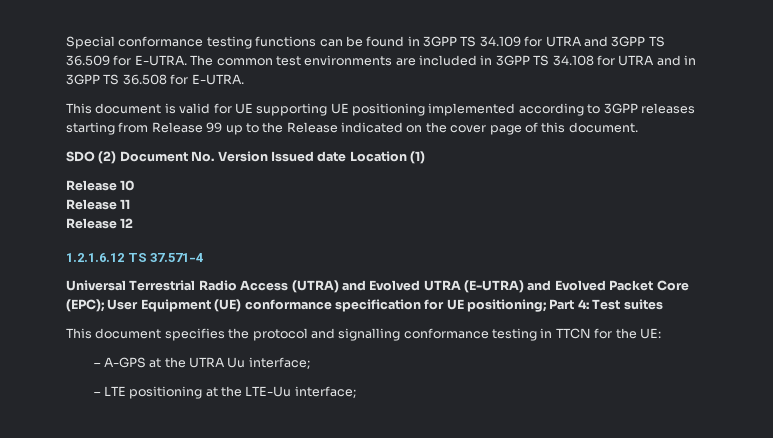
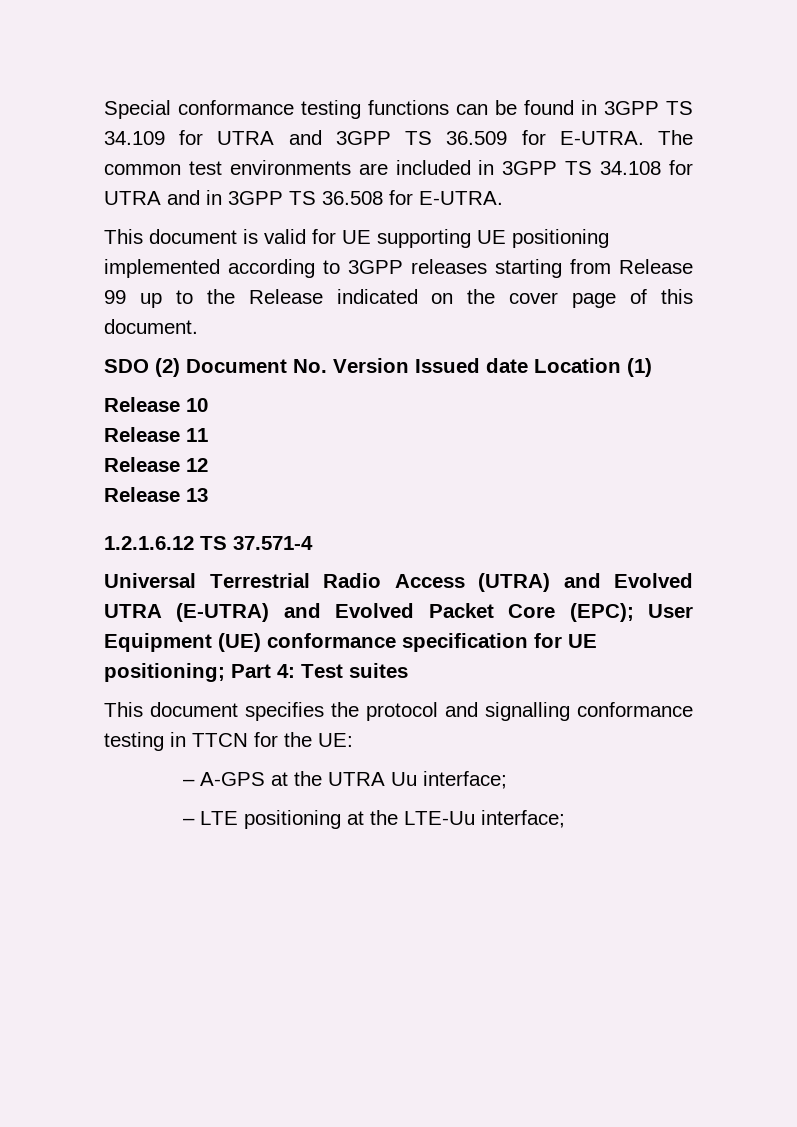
+ Release 13

